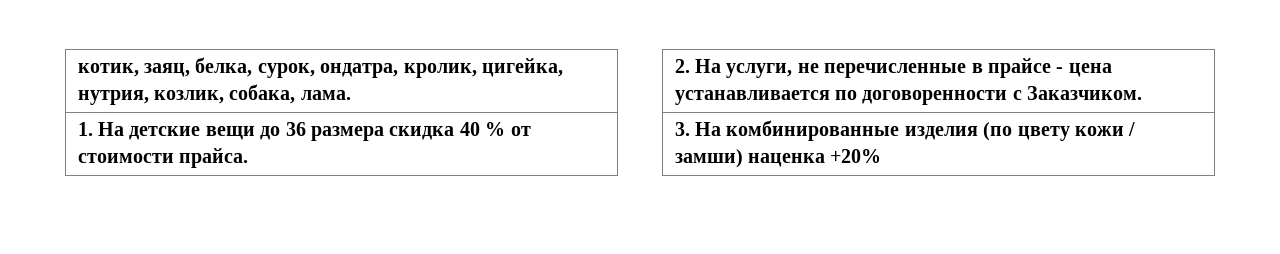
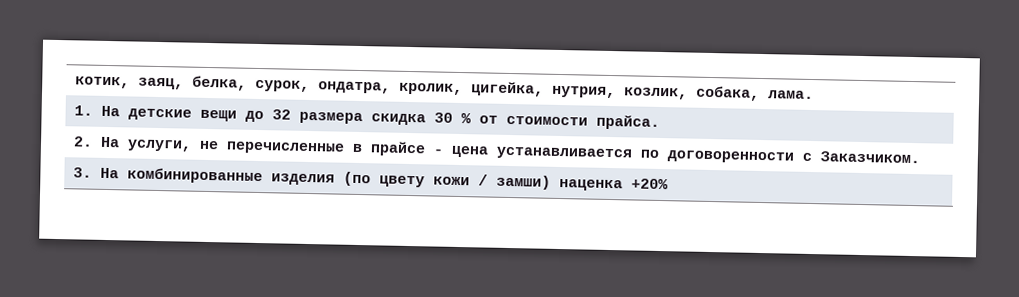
- 1. На детские вещи до 36 размера скидка 40 % от стоимости прайса.
+ 1. На детские вещи до 32 размера скидка 30 % от стоимости прайса.

